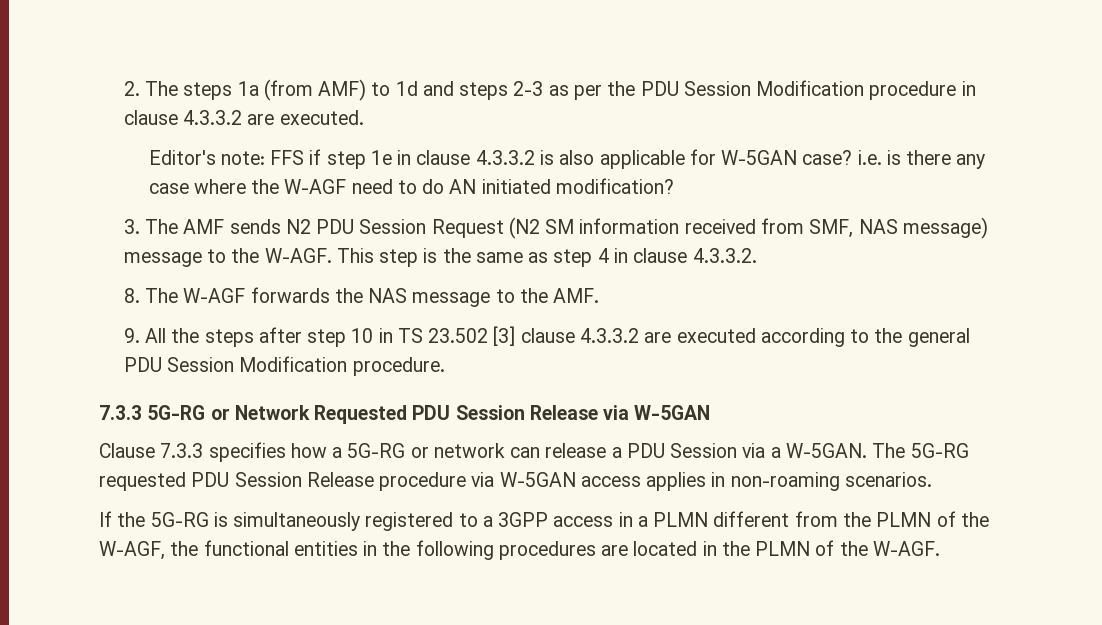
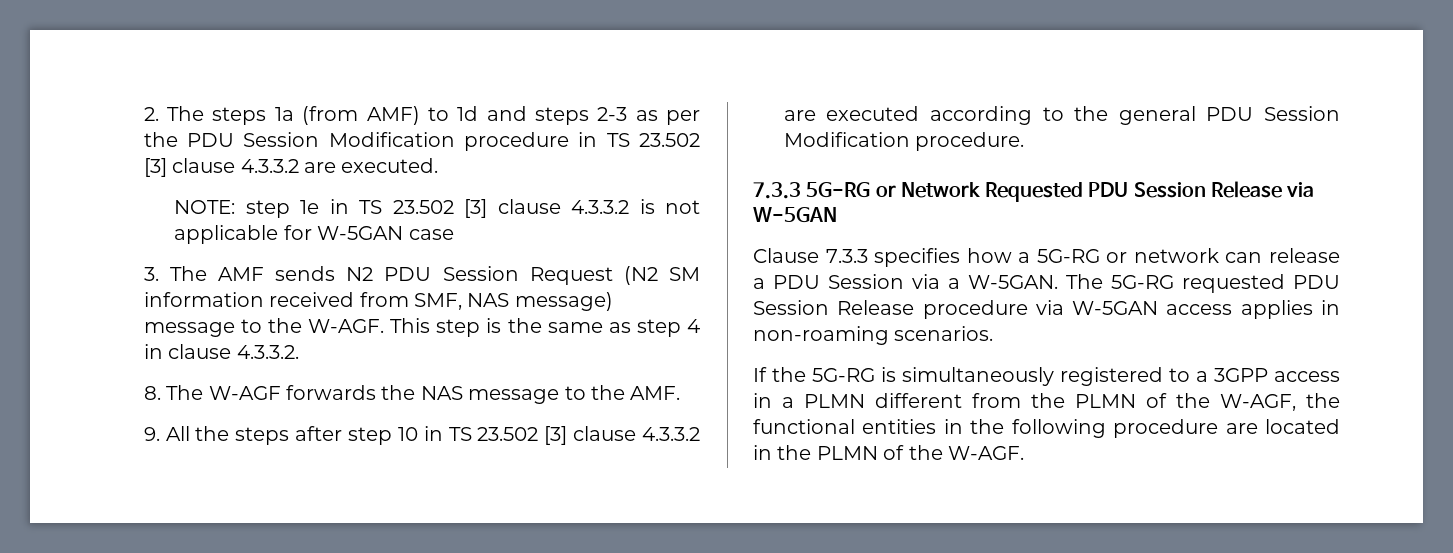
- 2. The steps 1a (from AMF) to 1d and steps 2-3 as per the PDU Session Modification procedure in clause 4.3.3.2 are executed.
+ 2. The steps 1a (from AMF) to 1d and steps 2-3 as per the PDU Session Modification procedure in TS 23.502 [3] clause 4.3.3.2 are executed.
- Editor's note: FFS if step 1e in clause 4.3.3.2 is also applicable for W-5GAN case? i.e. is there any case where the W-AGF need to do AN initiated modification?
+ NOTE: step 1e in TS 23.502 [3] clause 4.3.3.2 is not applicable for W-5GAN case
- If the 5G-RG is simultaneously registered to a 3GPP access in a PLMN different from the PLMN of the W-AGF, the functional entities in the following procedures are located in the PLMN of the W-AGF.
+ If the 5G-RG is simultaneously registered to a 3GPP access in a PLMN different from the PLMN of the W-AGF, the functional entities in the following procedure are located in the PLMN of the W-AGF.

